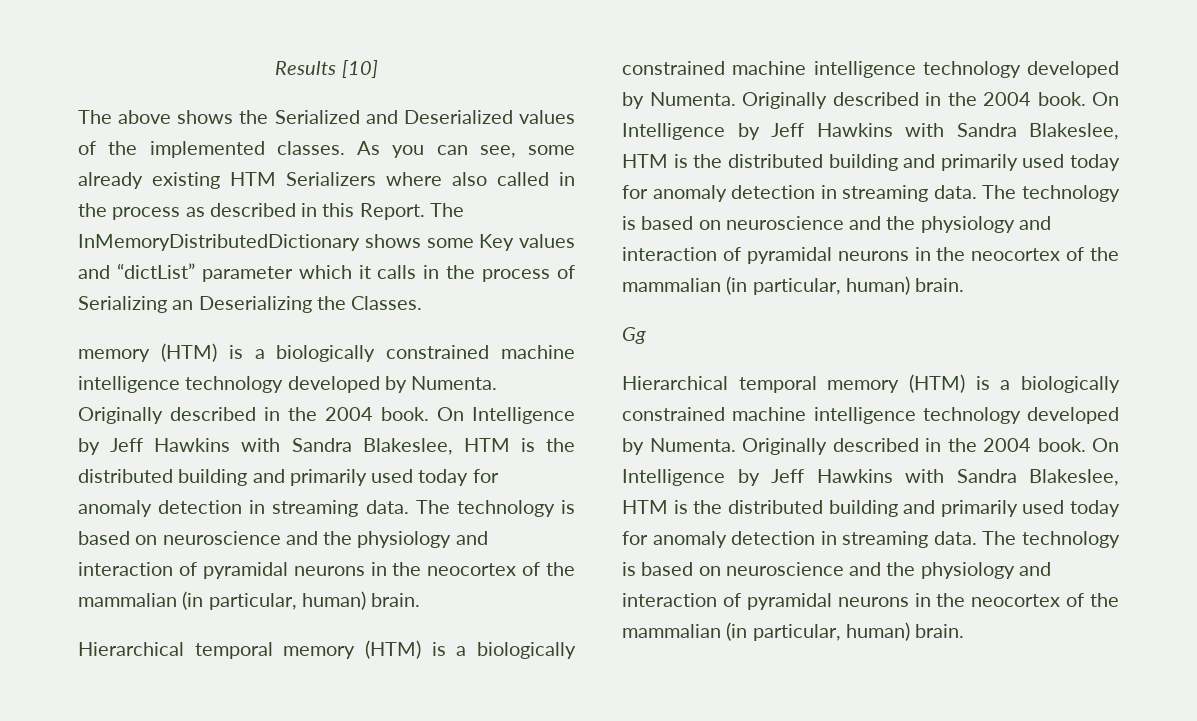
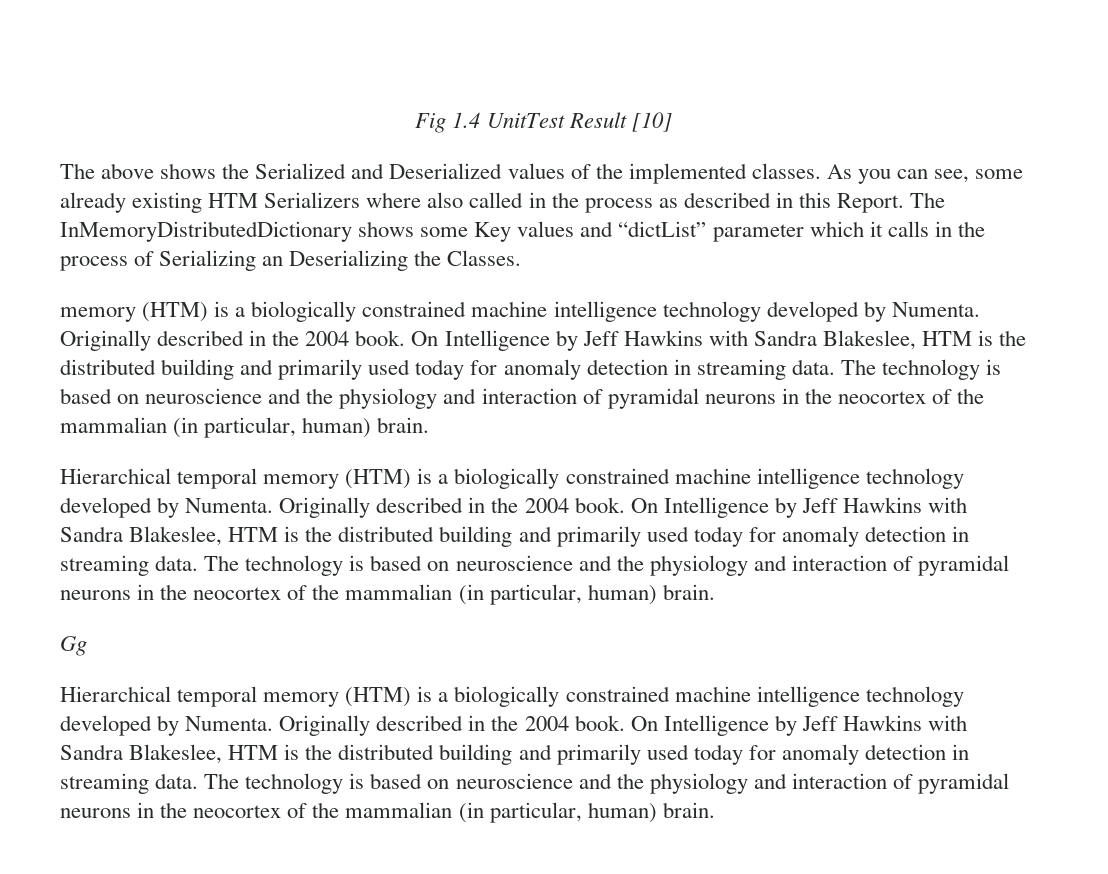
- Results [10]
+ Fig 1.4 UnitTest Result [10]

